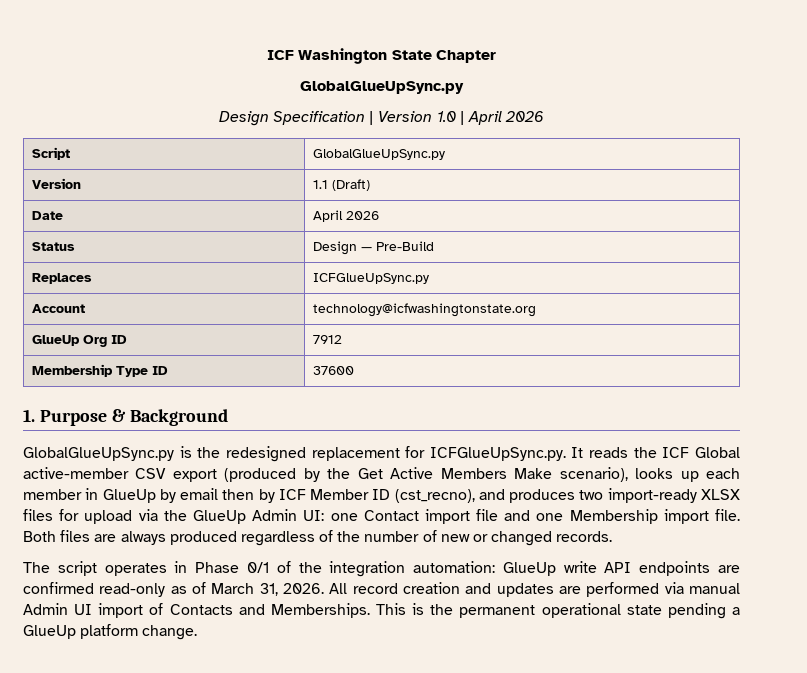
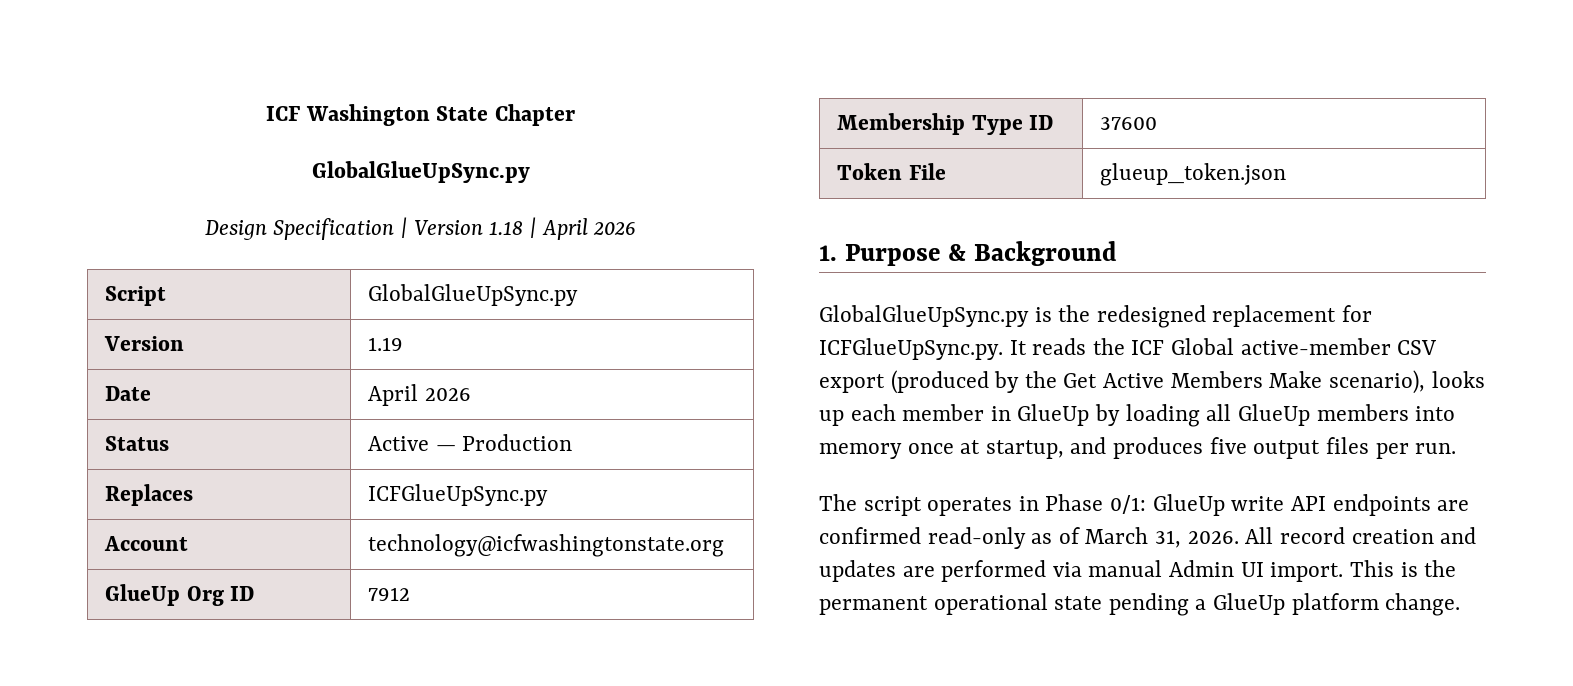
- Design Specification | Version 1.0 | April 2026
+ Design Specification | Version 1.18 | April 2026
- Version | 1.1 (Draft)
+ Version | 1.19
- Status | Design — Pre-Build
+ Status | Active — Production
+ Token File | glueup_token.json
- GlobalGlueUpSync.py is the redesigned replacement for ICFGlueUpSync.py. It reads the ICF Global active-member CSV export (produced by the Get Active Members Make scenario), looks up each member in GlueUp by email then by ICF Member ID (cst_recno), and produces two import-ready XLSX files for upload via the GlueUp Admin UI: one Contact import file and one Membership import file. Both files are always produced regardless of the number of new or changed records.
+ GlobalGlueUpSync.py is the redesigned replacement for ICFGlueUpSync.py. It reads the ICF Global active-member CSV export (produced by the Get Active Members Make scenario), looks up each member in GlueUp by loading all GlueUp members into memory once at startup, and produces five output files per run.
- The script operates in Phase 0/1 of the integration automation: GlueUp write API endpoints are confirmed read-only as of March 31, 2026.
+ The script operates in Phase 0/1: GlueUp write API endpoints are confirmed read-only as of March 31, 2026.
- All record creation and updates are performed via manual Admin UI import of Contacts and Memberships.
+ All record creation and updates are performed via manual Admin UI import.

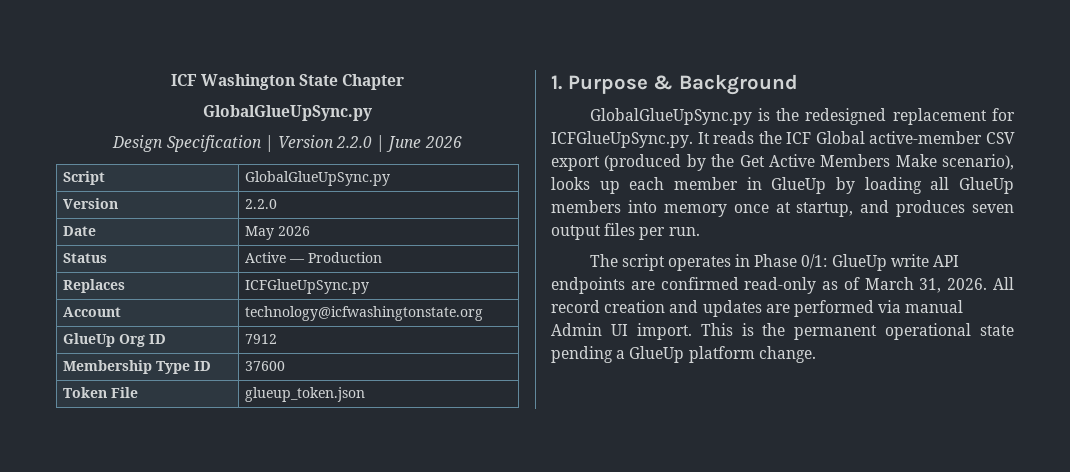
- Design Specification | Version 1.18 | April 2026
+ Design Specification | Version 2.2.0 | June 2026
- Version | 1.19
+ Version | 2.2.0
- Date | April 2026
+ Date | May 2026
- GlobalGlueUpSync.py is the redesigned replacement for ICFGlueUpSync.py. It reads the ICF Global active-member CSV export (produced by the Get Active Members Make scenario), looks up each member in GlueUp by loading all GlueUp members into memory once at startup, and produces five output files per run.
+ GlobalGlueUpSync.py is the redesigned replacement for ICFGlueUpSync.py. It reads the ICF Global active-member CSV export (produced by the Get Active Members Make scenario), looks up each member in GlueUp by loading all GlueUp members into memory once at startup, and produces seven output files per run.

